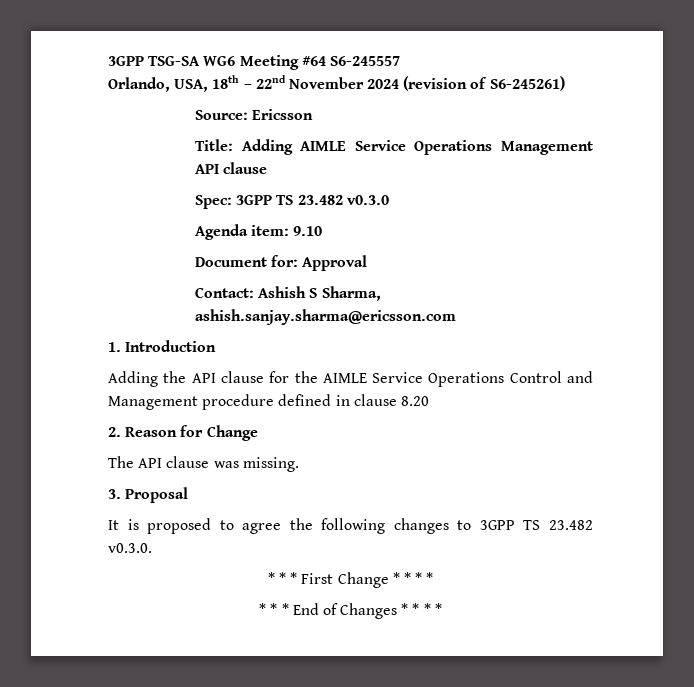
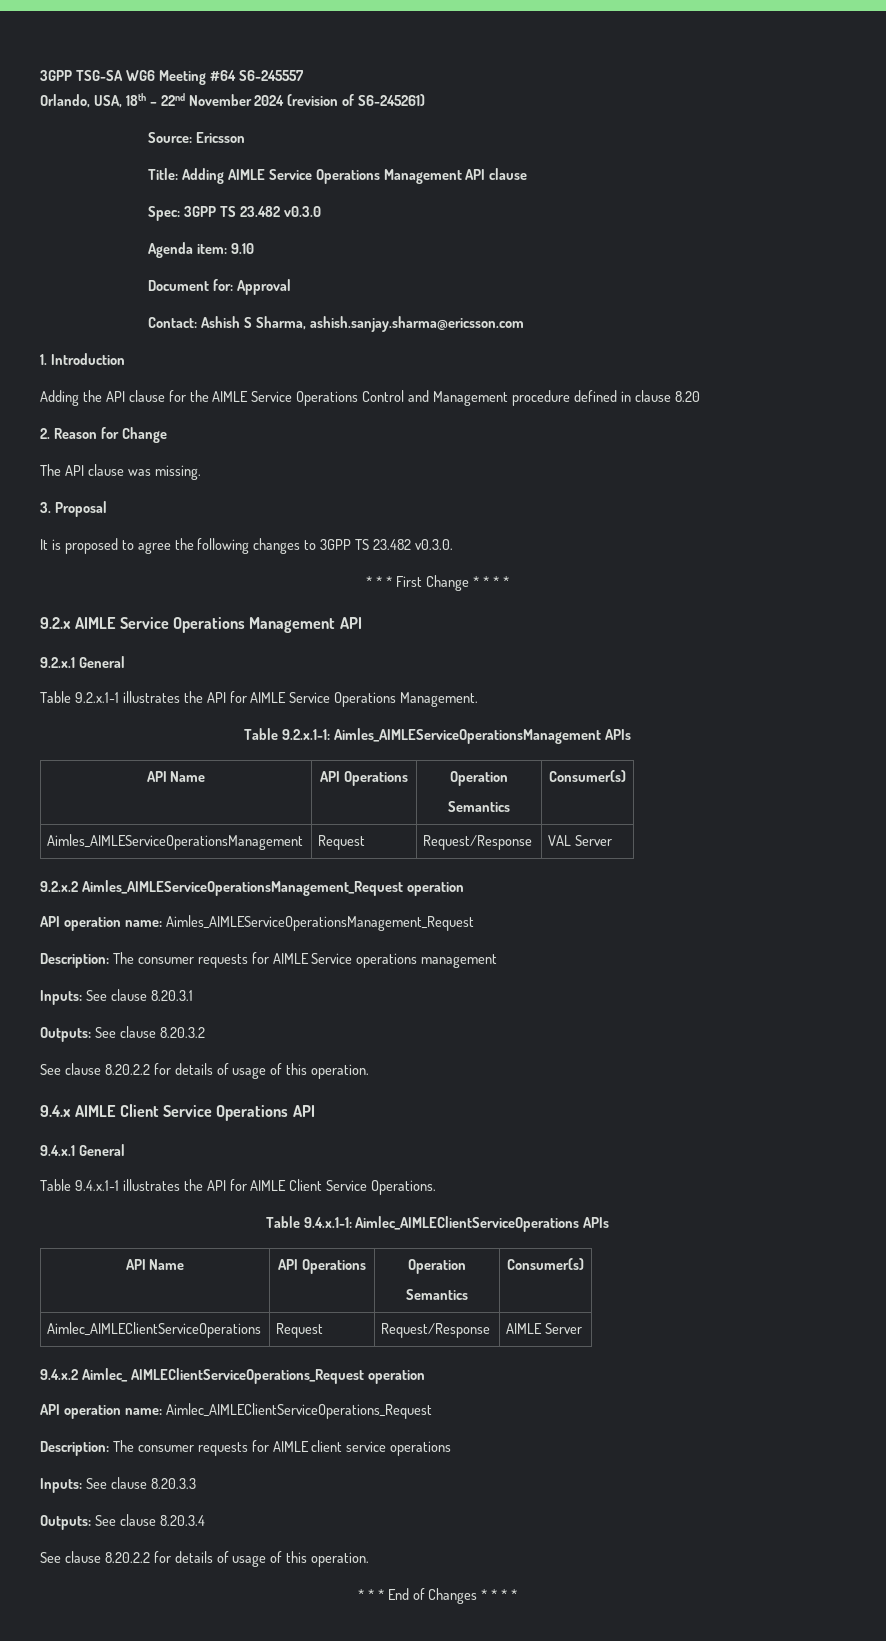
+ 9.2.x AIMLE Service Operations Management API
+ 9.2.x.1 General
+ Table 9.2.x.1-1 illustrates the API for AIMLE Service Operations Management.
+ Table 9.2.x.1-1: Aimles_AIMLEServiceOperationsManagement APIs
+ API Name | API Operations | Operation
+ Semantics | Consumer(s)
+ Aimles_AIMLEServiceOperationsManagement | Request | Request/Response | VAL Server
+ 9.2.x.2 Aimles_AIMLEServiceOperationsManagement_Request operation
+ API operation name: Aimles_AIMLEServiceOperationsManagement_Request
+ Description: The consumer requests for AIMLE Service operations management
+ Inputs: See clause 8.20.3.1
+ Outputs: See clause 8.20.3.2
+ See clause 8.20.2.2 for details of usage of this operation.
+ 9.4.x AIMLE Client Service Operations API
+ 9.4.x.1 General
+ Table 9.4.x.1-1 illustrates the API for AIMLE Client Service Operations.
+ Table 9.4.x.1-1: Aimlec_AIMLEClientServiceOperations APIs
+ API Name | API Operations | Operation
+ Semantics | Consumer(s)
+ Aimlec_AIMLEClientServiceOperations | Request | Request/Response | AIMLE Server
+ 9.4.x.2 Aimlec_ AIMLEClientServiceOperations_Request operation
+ API operation name: Aimlec_AIMLEClientServiceOperations_Request
+ Description: The consumer requests for AIMLE client service operations
+ Inputs: See clause 8.20.3.3
+ Outputs: See clause 8.20.3.4
+ See clause 8.20.2.2 for details of usage of this operation.

